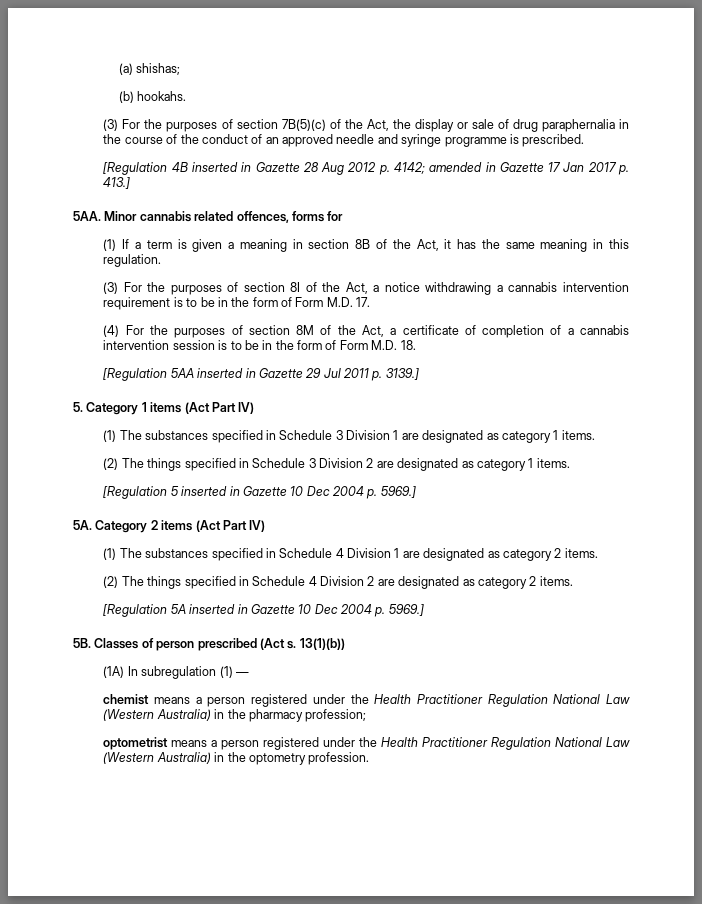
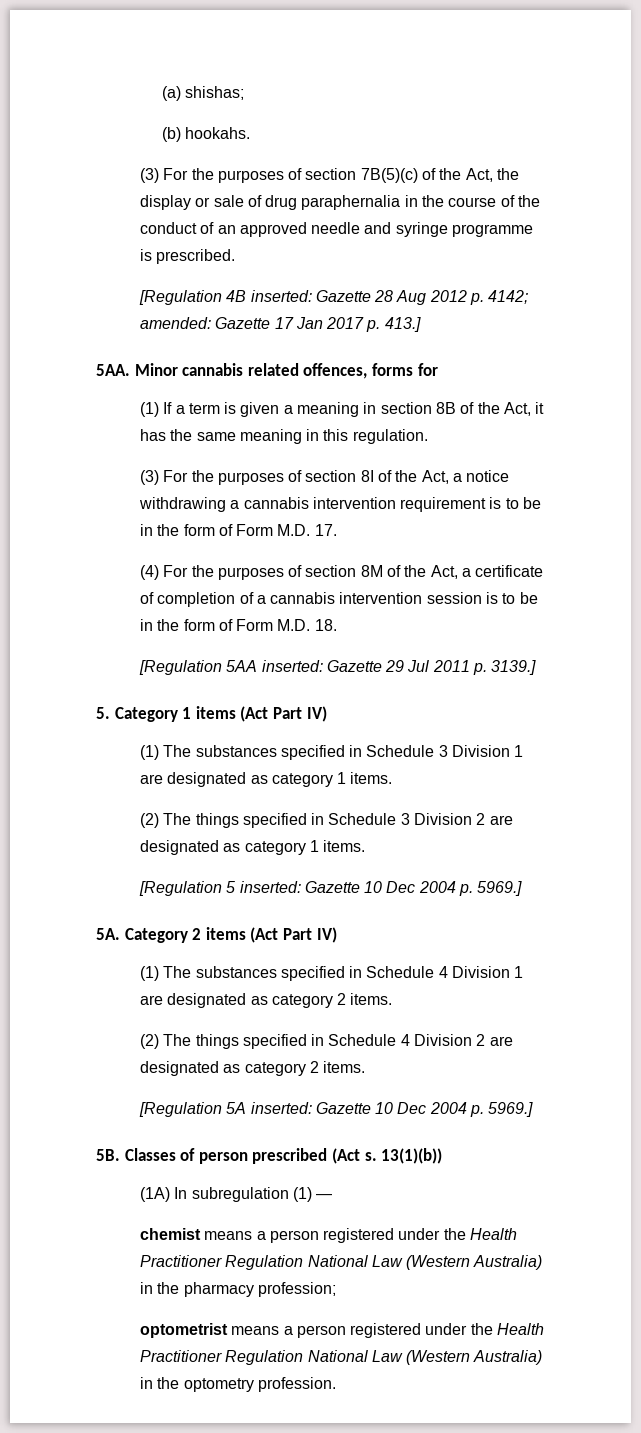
- [Regulation 4B inserted in Gazette 28 Aug 2012 p. 4142; amended in Gazette 17 Jan 2017 p. 413.]
+ [Regulation 4B inserted: Gazette 28 Aug 2012 p. 4142; amended: Gazette 17 Jan 2017 p. 413.]
- [Regulation 5AA inserted in Gazette 29 Jul 2011 p. 3139.]
+ [Regulation 5AA inserted: Gazette 29 Jul 2011 p. 3139.]
- [Regulation 5 inserted in Gazette 10 Dec 2004 p. 5969.]
+ [Regulation 5 inserted: Gazette 10 Dec 2004 p. 5969.]
- [Regulation 5A inserted in Gazette 10 Dec 2004 p. 5969.]
+ [Regulation 5A inserted: Gazette 10 Dec 2004 p. 5969.]

